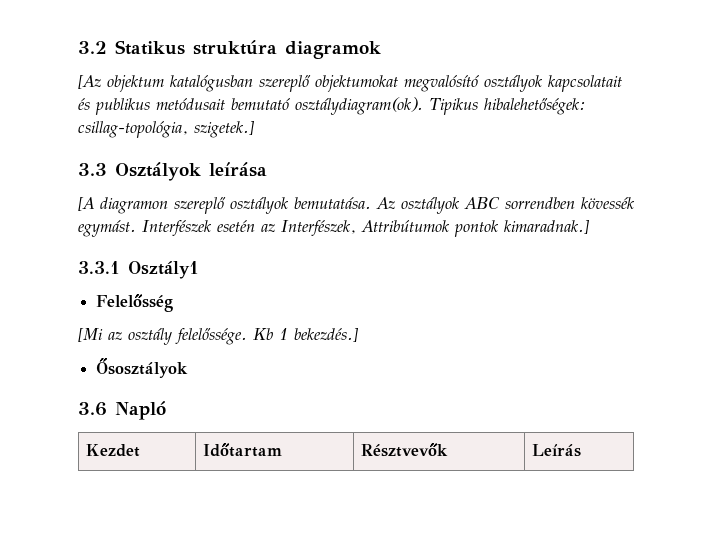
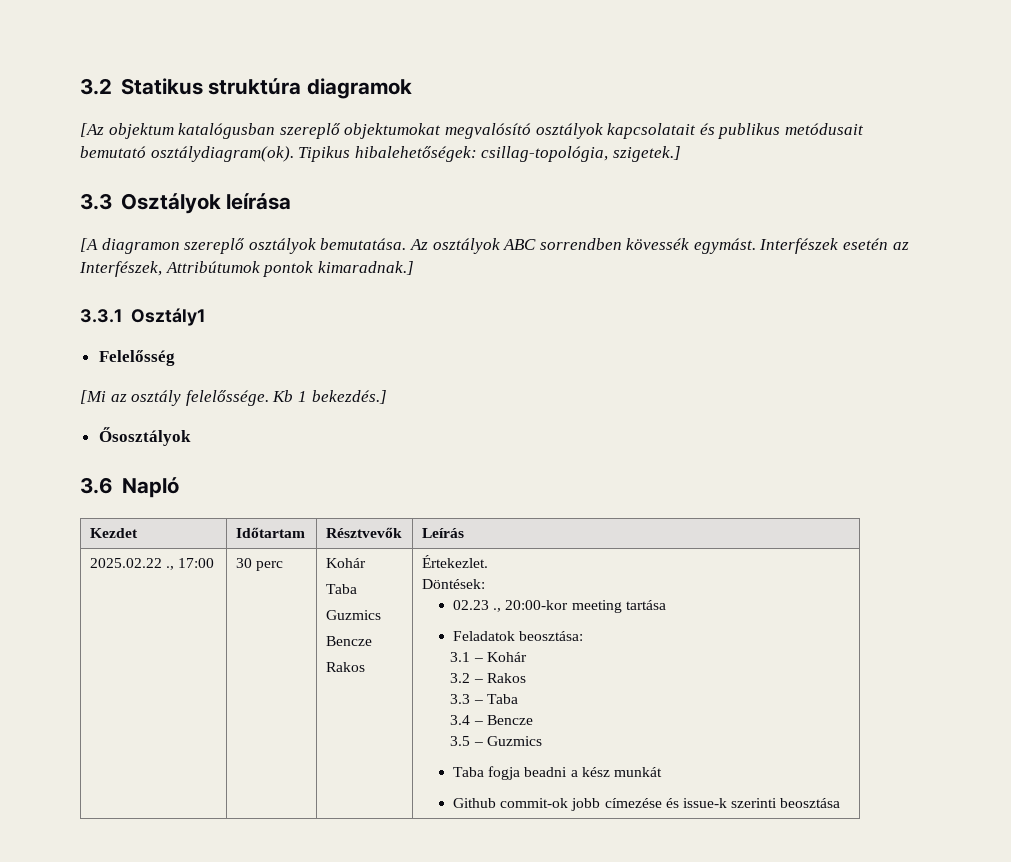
+ 2025.02.22 ., 17:00 | 30 perc | Kohár
+ Taba
+ Guzmics
+ Bencze
+ Rakos | Értekezlet.
+ Döntések:
+ 02.23 ., 20:00-kor meeting tartása
+ Feladatok beosztása:
+ 3.1 – Kohár
+ 3.2 – Rakos
+ 3.3 – Taba
+ 3.4 – Bencze
+ 3.5 – Guzmics
+ Taba fogja beadni a kész munkát
+ Github commit-ok jobb címezése és issue-k szerinti beosztása

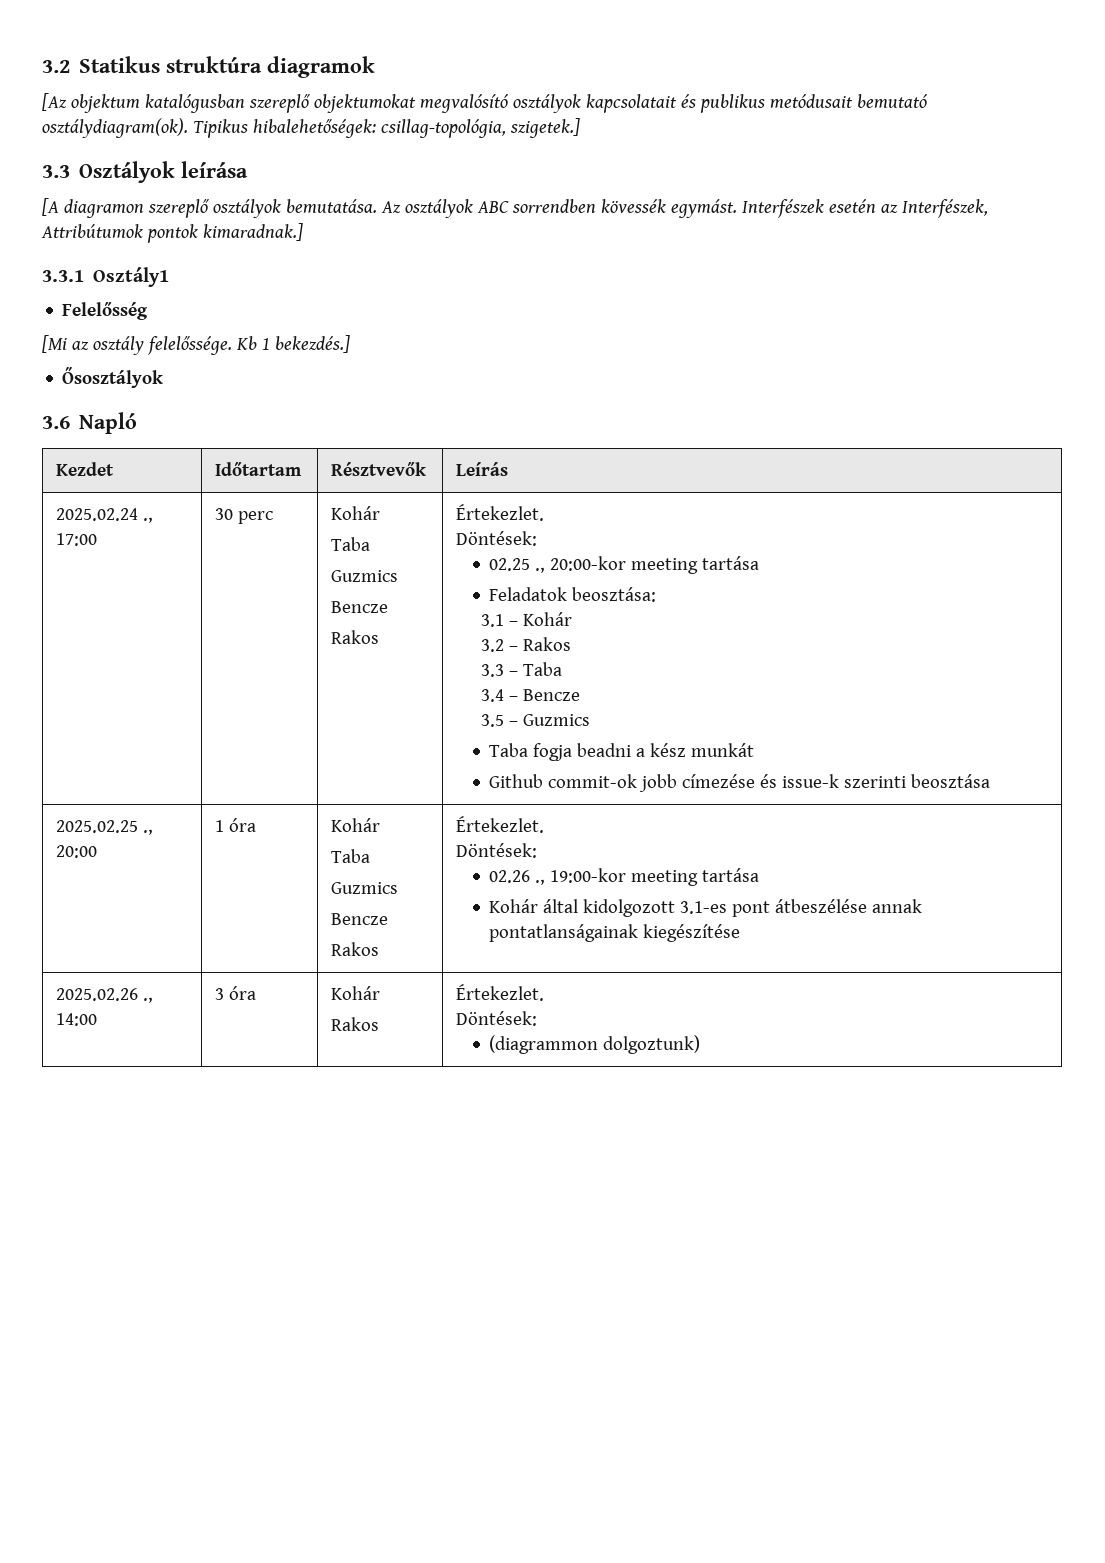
- 2025.02.22 ., 17:00
+ 2025.02.24 ., 17:00
- 02.23 ., 20:00-kor meeting tartása
+ 02.25 ., 20:00-kor meeting tartása
+ 2025.02.25 ., 20:00 | 1 óra | Kohár
+ Taba
+ Guzmics
+ Bencze
+ Rakos | Értekezlet.
+ Döntések:
+ 02.26 ., 19:00-kor meeting tartása
+ Kohár által kidolgozott 3.1-es pont átbeszélése annak pontatlanságainak kiegészítése
+ 2025.02.26 ., 14:00 | 3 óra | Kohár
+ Rakos | Értekezlet.
+ Döntések:
+ (diagrammon dolgoztunk)

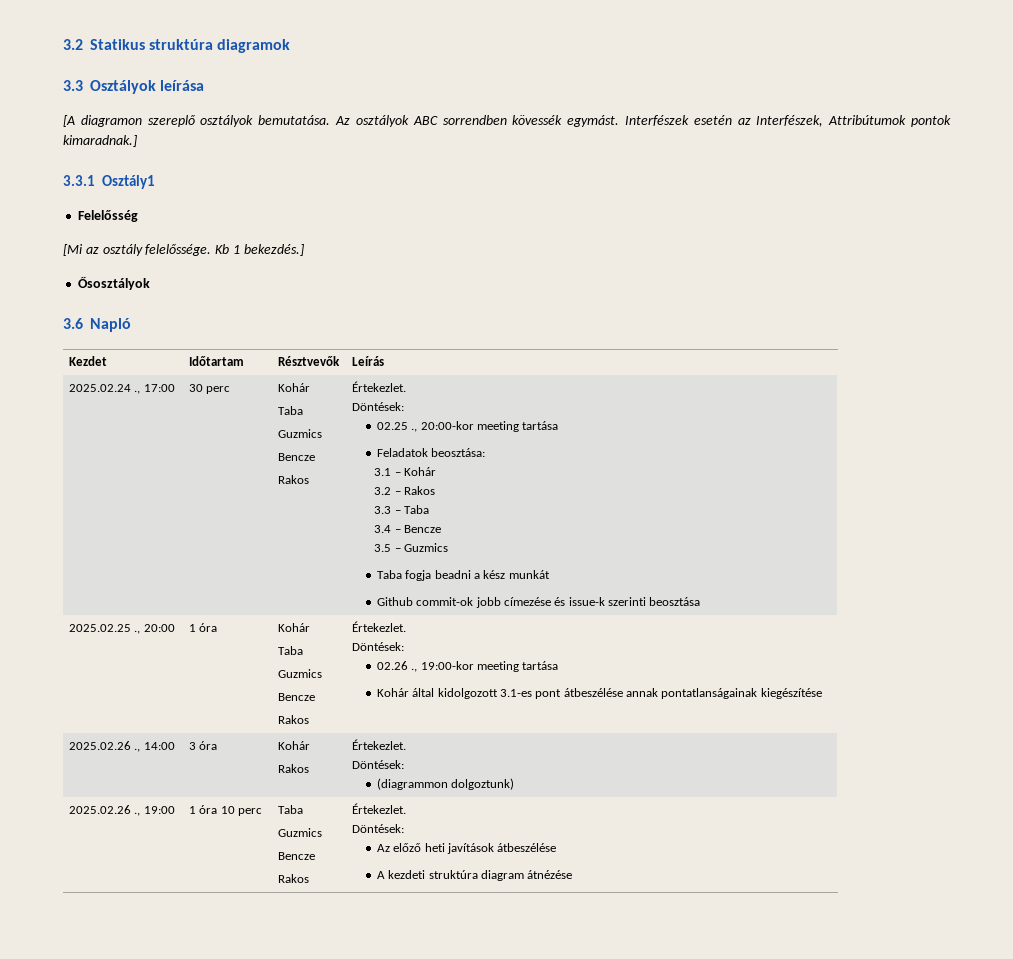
- [Az objektum katalógusban szereplő objektumokat megvalósító osztályok kapcsolatait és publikus metódusait bemutató osztálydiagram(ok). Tipikus hibalehetőségek: csillag-topológia, szigetek.]
+ 2025.02.26 ., 19:00 | 1 óra 10 perc | Taba
+ Guzmics
+ Bencze
+ Rakos | Értekezlet.
+ Döntések:
+ Az előző heti javítások átbeszélése
+ A kezdeti struktúra diagram átnézése

